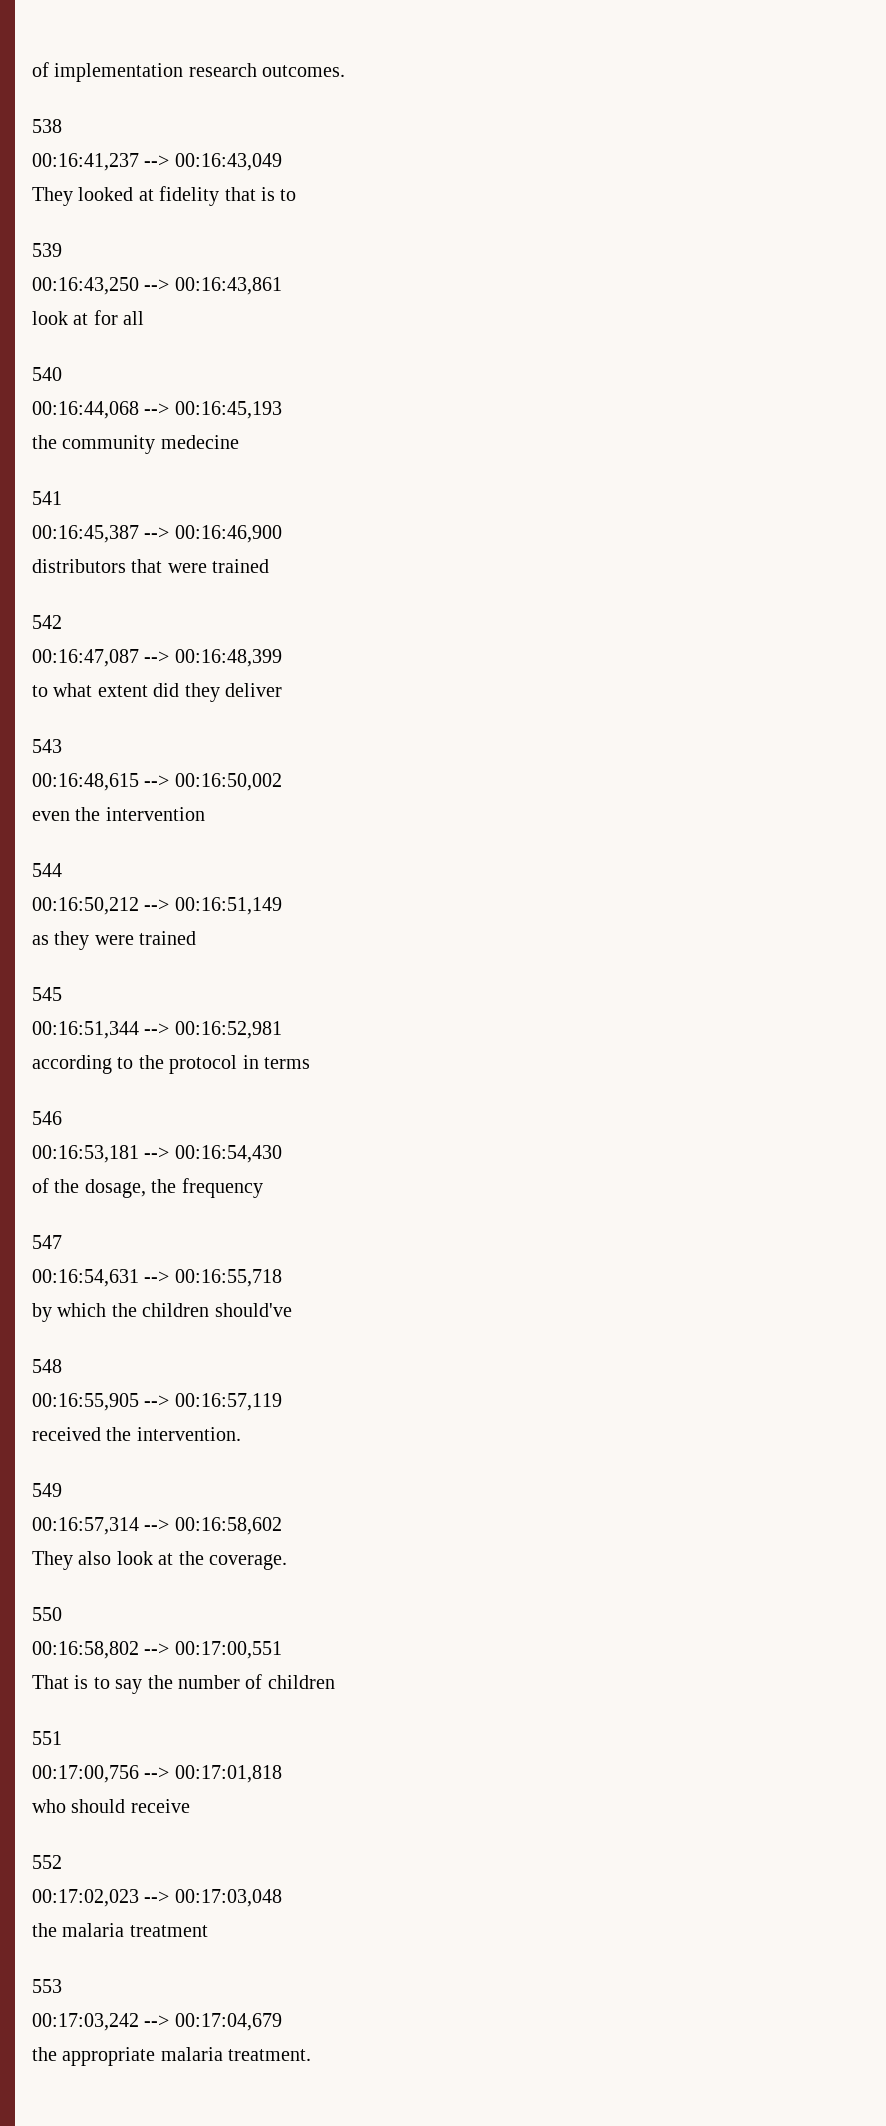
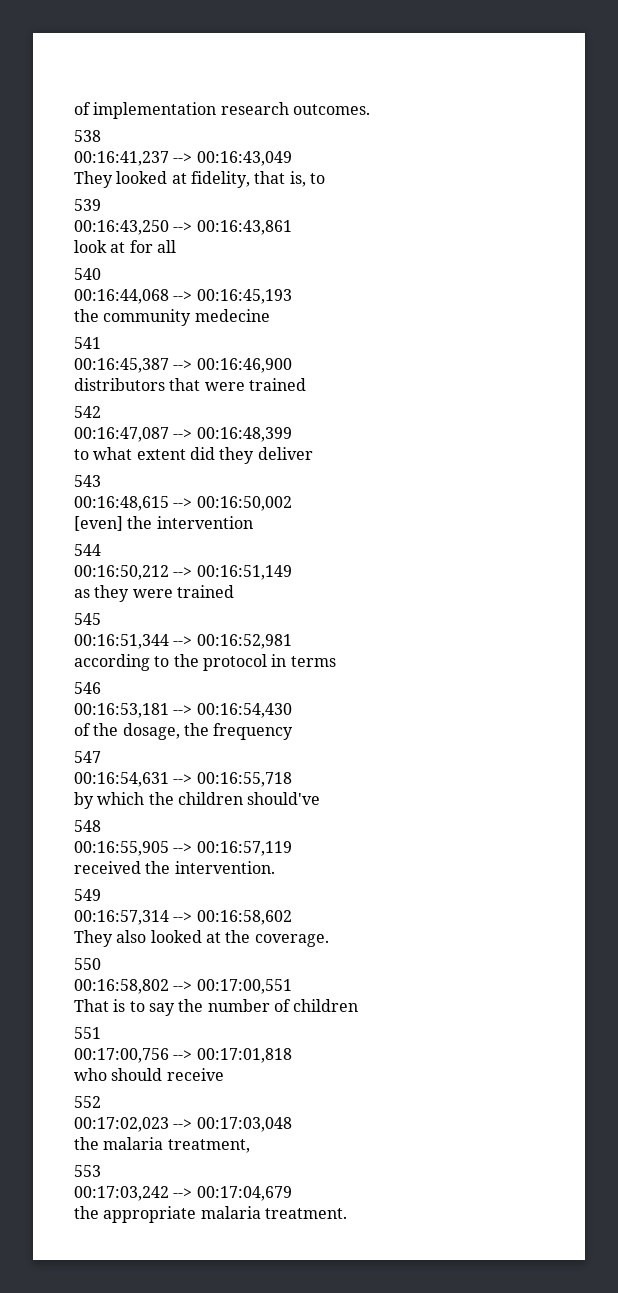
- They looked at fidelity that is to
+ They looked at fidelity, that is, to
- even the intervention
+ [even] the intervention
- They also look at the coverage.
+ They also looked at the coverage.
- the malaria treatment
+ the malaria treatment,

